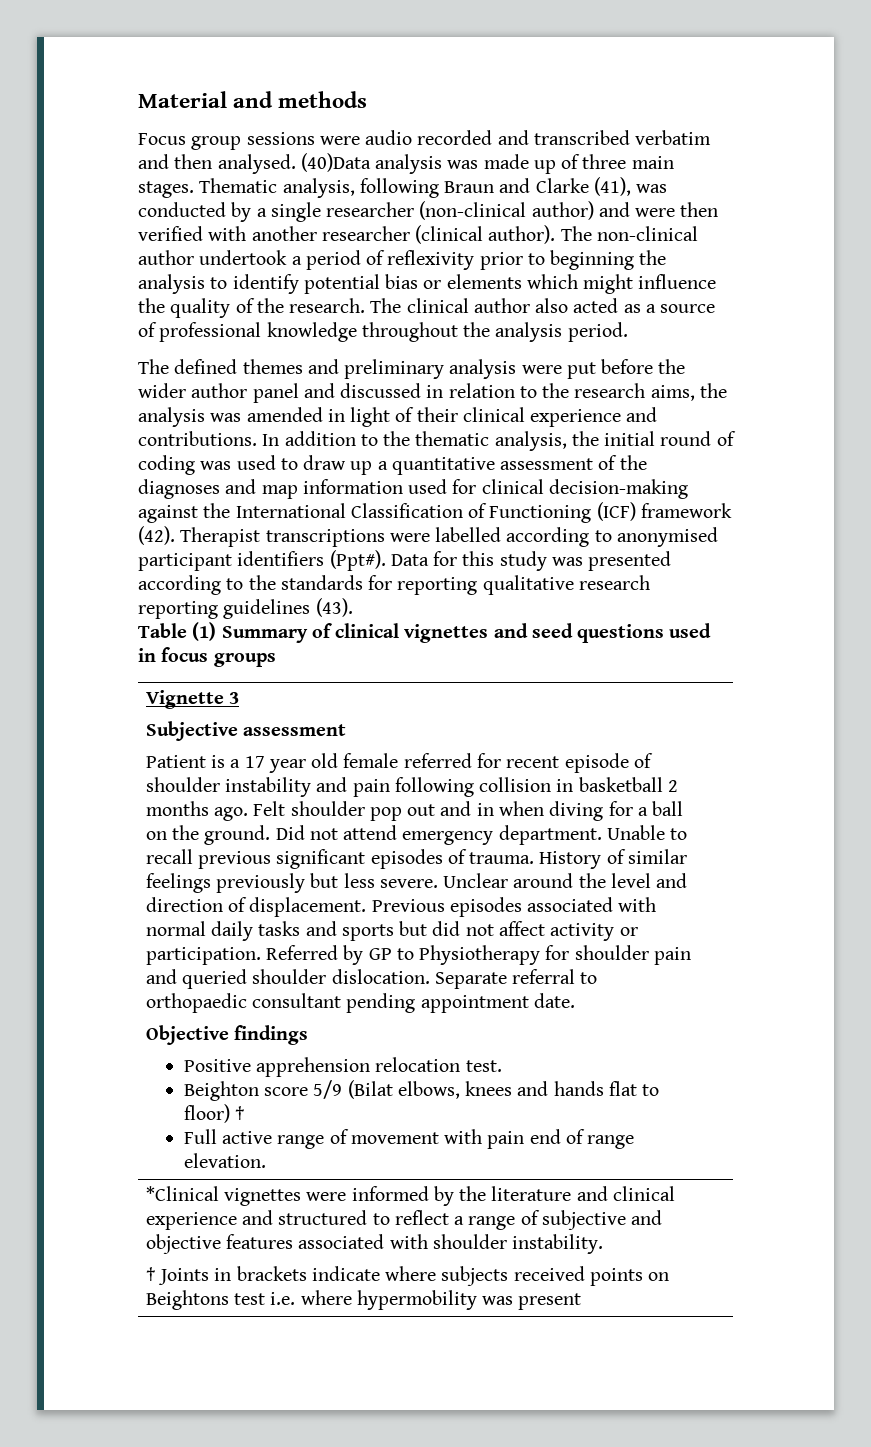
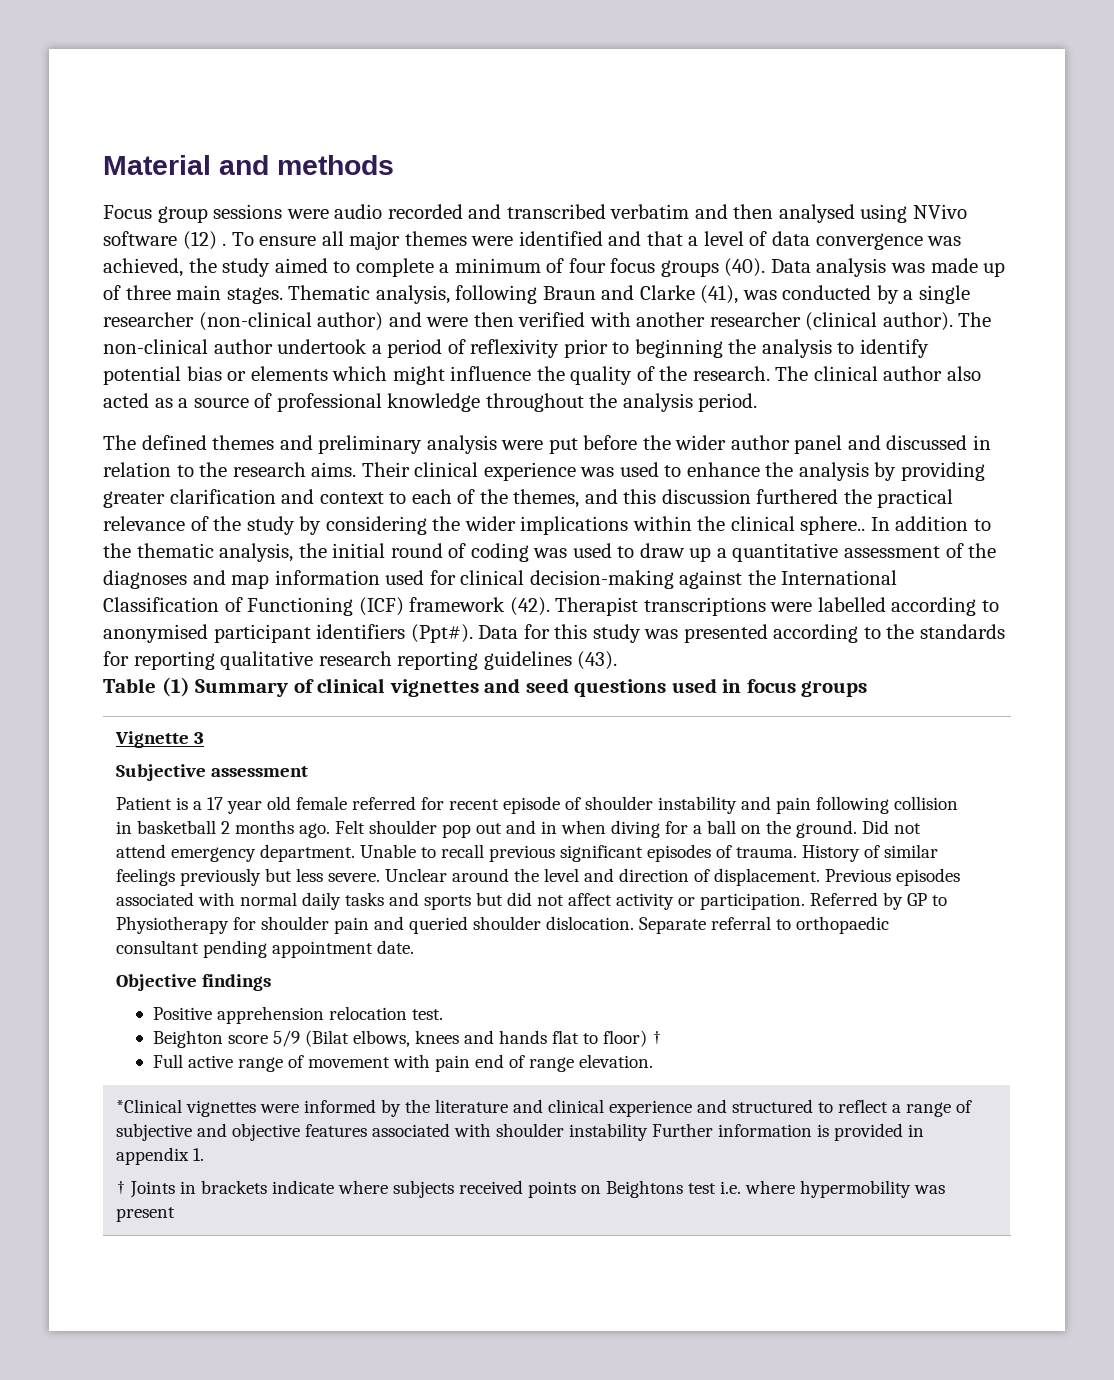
- Focus group sessions were audio recorded and transcribed verbatim and then analysed. (40)Data analysis was made up of three main stages.
+ Focus group sessions were audio recorded and transcribed verbatim and then analysed using NVivo software (12) . To ensure all major themes were identified and that a level of data convergence was achieved, the study aimed to complete a minimum of four focus groups (40). Data analysis was made up of three main stages.
- The defined themes and preliminary analysis were put before the wider author panel and discussed in relation to the research aims, the analysis was amended in light of their clinical experience and contributions.
+ The defined themes and preliminary analysis were put before the wider author panel and discussed in relation to the research aims. Their clinical experience was used to enhance the analysis by providing greater clarification and context to each of the themes, and this discussion furthered the practical relevance of the study by considering the wider implications within the clinical sphere..
- *Clinical vignettes were informed by the literature and clinical experience and structured to reflect a range of subjective and objective features associated with shoulder instability.
+ *Clinical vignettes were informed by the literature and clinical experience and structured to reflect a range of subjective and objective features associated with shoulder instability Further information is provided in appendix 1.

